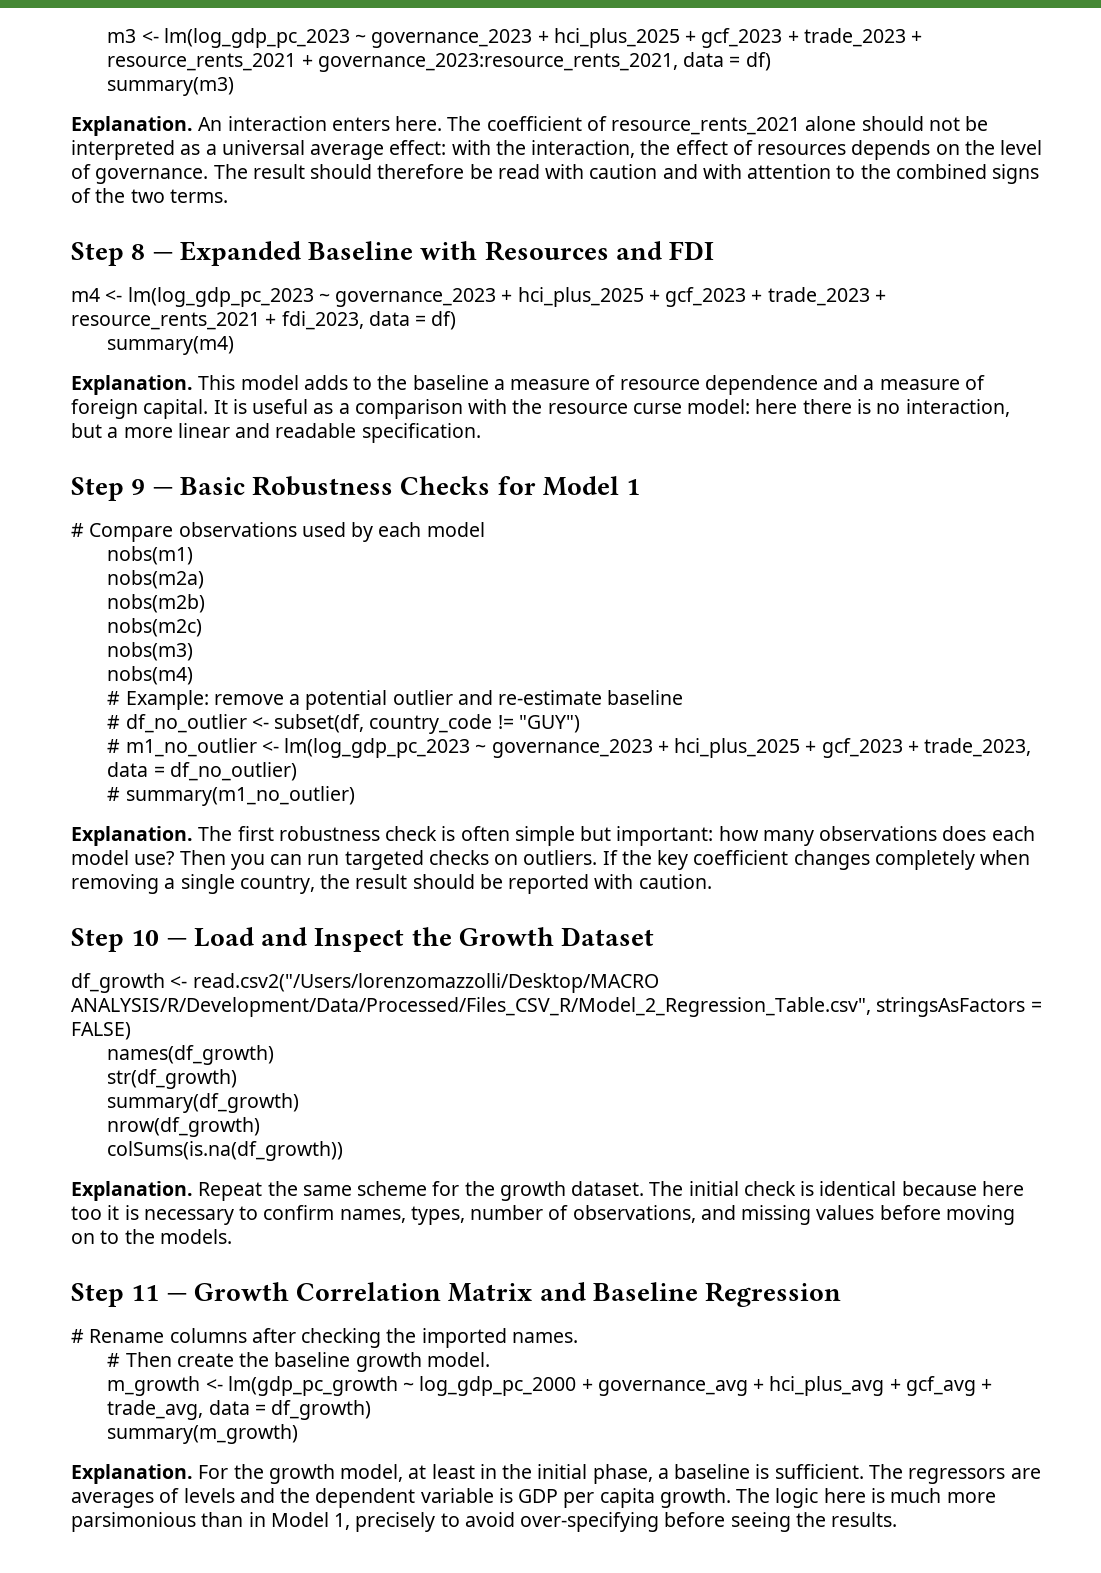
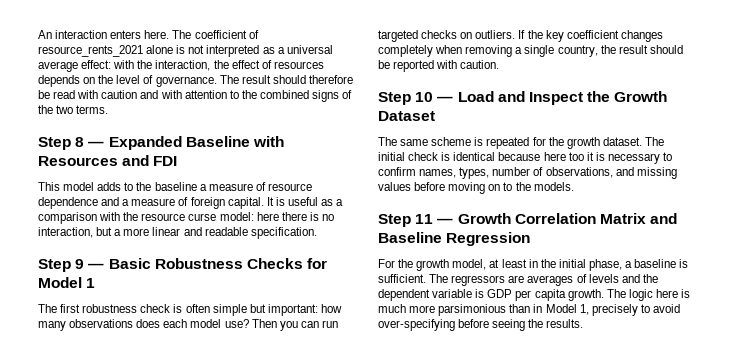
- m3 <- lm(log_gdp_pc_2023 ~ governance_2023 + hci_plus_2025 + gcf_2023 + trade_2023 + resource_rents_2021 + governance_2023:resource_rents_2021, data = df)
- summary(m3)
- Explanation.
- The coefficient of resource_rents_2021 alone should not be interpreted as a universal average effect: with the interaction, the effect of resources depends on the level of governance.
+ The coefficient of resource_rents_2021 alone is not interpreted as a universal average effect: with the interaction, the effect of resources depends on the level of governance.
- m4 <- lm(log_gdp_pc_2023 ~ governance_2023 + hci_plus_2025 + gcf_2023 + trade_2023 + resource_rents_2021 + fdi_2023, data = df)
- summary(m4)
- Explanation.
- # Compare observations used by each model
- nobs(m1)
- nobs(m2a)
- nobs(m2b)
- nobs(m2c)
- nobs(m3)
- nobs(m4)
- # Example: remove a potential outlier and re-estimate baseline
- # df_no_outlier <- subset(df, country_code != "GUY")
- # m1_no_outlier <- lm(log_gdp_pc_2023 ~ governance_2023 + hci_plus_2025 + gcf_2023 + trade_2023, data = df_no_outlier)
- # summary(m1_no_outlier)
- Explanation.
- df_growth <- read.csv2("/Users/lorenzomazzolli/Desktop/MACRO ANALYSIS/R/Development/Data/Processed/Files_CSV_R/Model_2_Regression_Table.csv", stringsAsFactors = FALSE)
- names(df_growth)
- str(df_growth)
- summary(df_growth)
- nrow(df_growth)
- colSums(is.na(df_growth))
- Explanation. Repeat the same scheme for the growth dataset.
+ The same scheme is repeated for the growth dataset.
- # Rename columns after checking the imported names.
- # Then create the baseline growth model.
- m_growth <- lm(gdp_pc_growth ~ log_gdp_pc_2000 + governance_avg + hci_plus_avg + gcf_avg + trade_avg, data = df_growth)
- summary(m_growth)
- Explanation.

